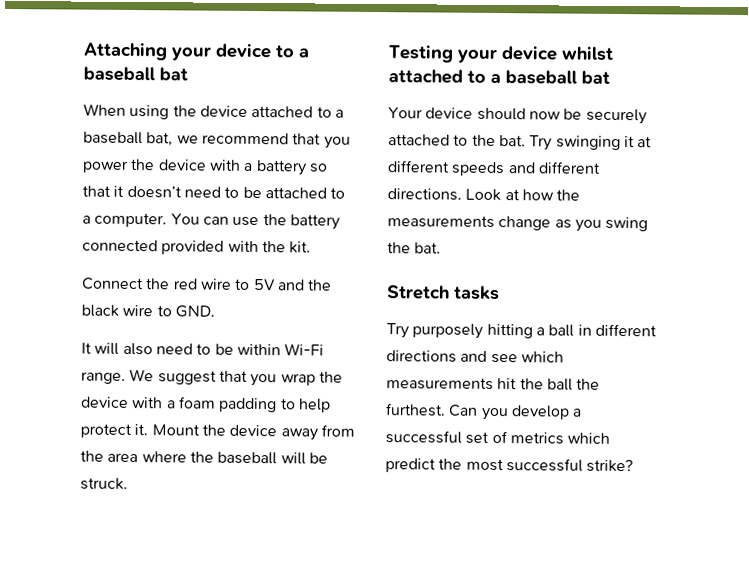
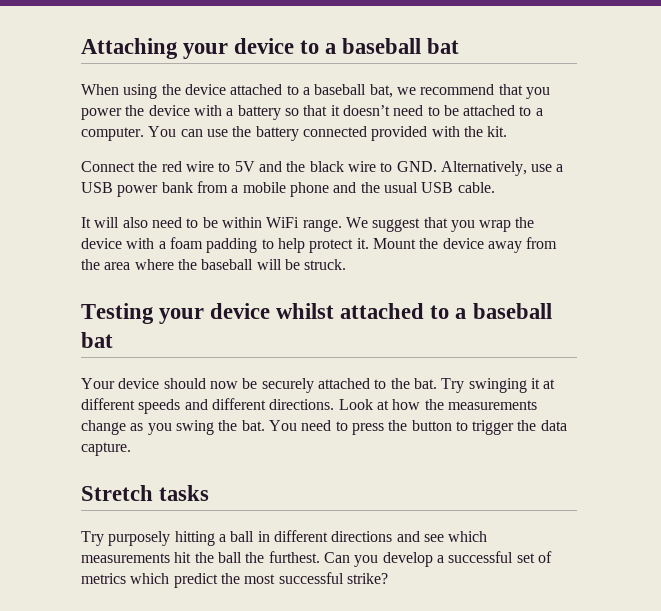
- Connect the red wire to 5V and the black wire to GND.
+ Connect the red wire to 5V and the black wire to GND. Alternatively, use a USB power bank from a mobile phone and the usual USB cable.
- It will also need to be within Wi-Fi range.
+ It will also need to be within WiFi range.
+ You need to press the button to trigger the data capture.

